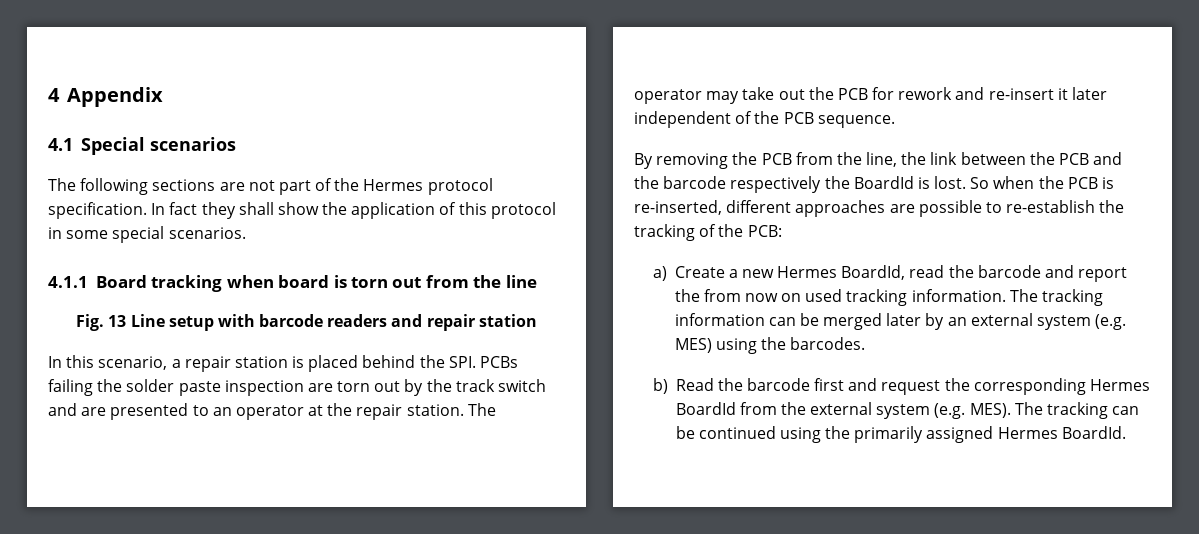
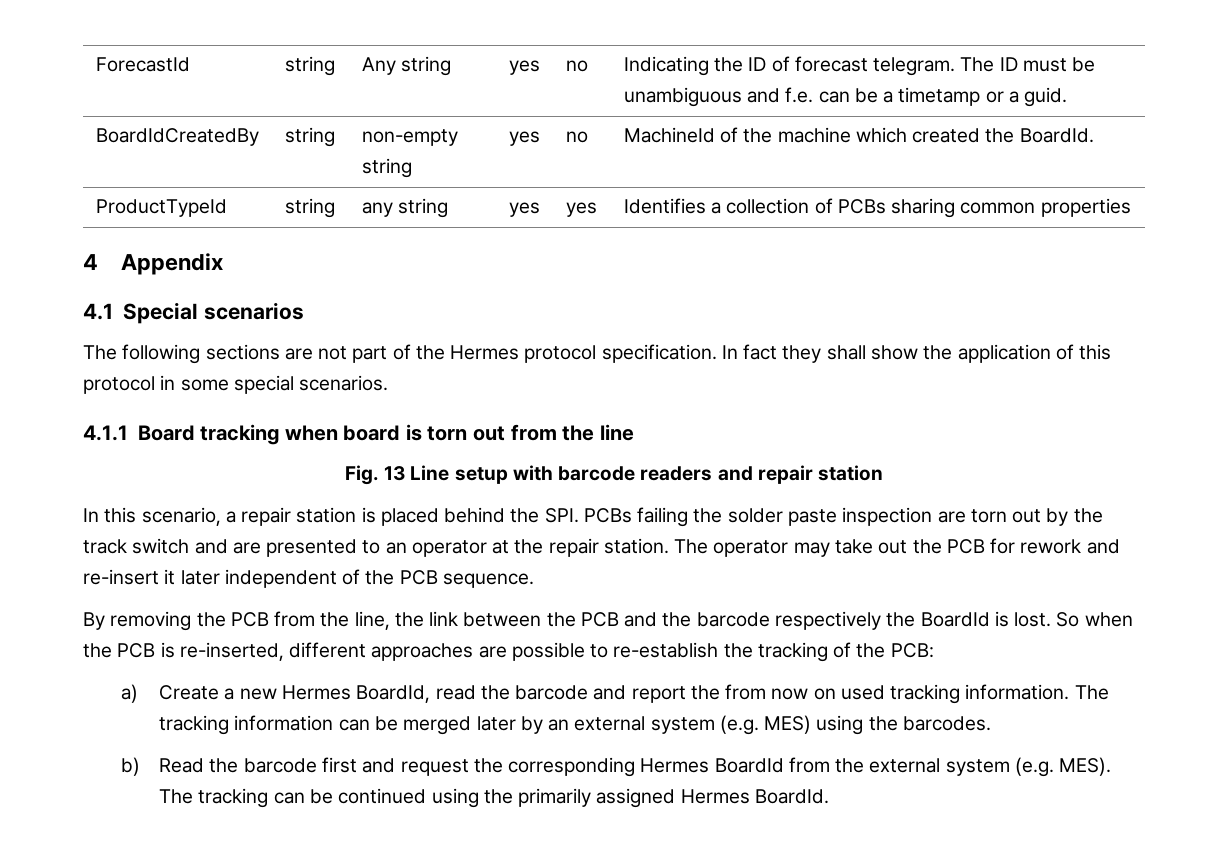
+ ForecastId | string | Any string | yes | no | Indicating the ID of forecast telegram. The ID must be unambiguous and f.e. can be a timetamp or a guid.
+ BoardIdCreatedBy | string | non-empty string | yes | no | MachineId of the machine which created the BoardId.
+ ProductTypeId | string | any string | yes | yes | Identifies a collection of PCBs sharing common properties

